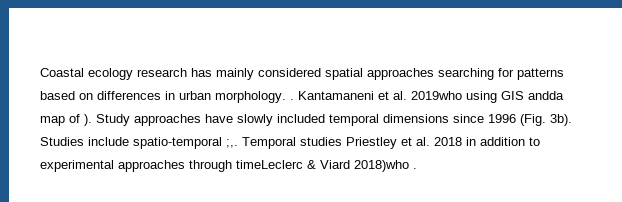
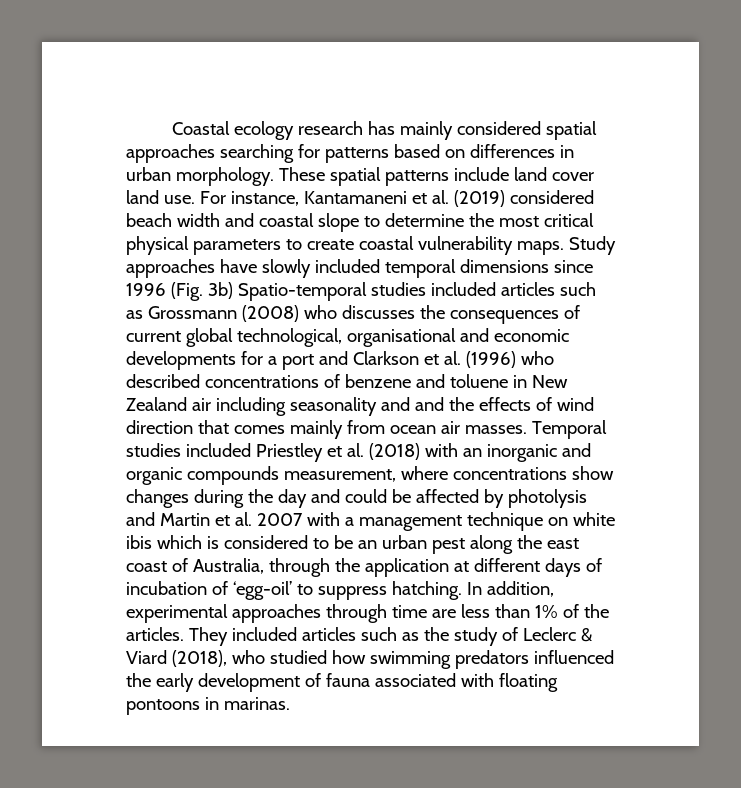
- Coastal ecology research has mainly considered spatial approaches searching for patterns based on differences in urban morphology. . Kantamaneni et al. 2019who using GIS andda map of ).
+ Coastal ecology research has mainly considered spatial approaches searching for patterns based on differences in urban morphology. These spatial patterns include land cover land use. For instance, Kantamaneni et al. (2019) considered beach width and coastal slope to determine the most critical physical parameters to create coastal vulnerability maps.
- Study approaches have slowly included temporal dimensions since 1996 (Fig. 3b). Studies include spatio-temporal ;,.
+ Study approaches have slowly included temporal dimensions since 1996 (Fig. 3b) Spatio-temporal studies included articles such as Grossmann (2008) who discusses the consequences of current global technological, organisational and economic developments for a port and Clarkson et al. (1996) who described concentrations of benzene and toluene in New Zealand air including seasonality and and the effects of wind direction that comes mainly from ocean air masses.
- Temporal studies Priestley et al. 2018 in addition to experimental approaches through timeLeclerc & Viard 2018)who .
+ Temporal studies included Priestley et al. (2018) with an inorganic and organic compounds measurement, where concentrations show changes during the day and could be affected by photolysis and Martin et al. 2007 with a management technique on white ibis which is considered to be an urban pest along the east coast of Australia, through the application at different days of incubation of ‘egg-oil’ to suppress hatching. In addition, experimental approaches through time are less than 1% of the articles. They included articles such as the study of Leclerc & Viard (2018), who studied how swimming predators influenced the early development of fauna associated with floating pontoons in marinas.

